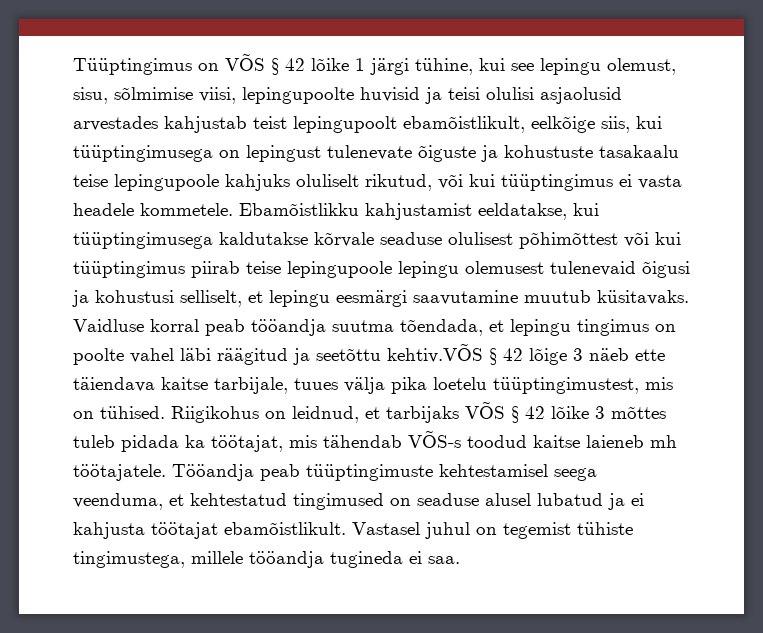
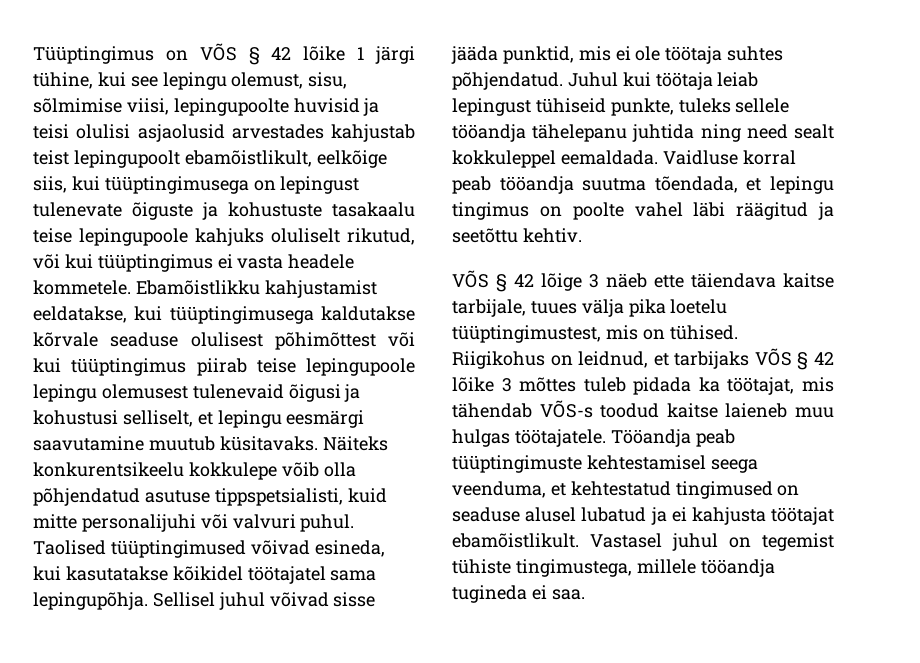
+ Näiteks konkurentsikeelu kokkulepe võib olla põhjendatud asutuse tippspetsialisti, kuid mitte personalijuhi või valvuri puhul. Taolised tüüptingimused võivad esineda, kui kasutatakse kõikidel töötajatel sama lepingupõhja. Sellisel juhul võivad sisse jääda punktid, mis ei ole töötaja suhtes põhjendatud. Juhul kui töötaja leiab lepingust tühiseid punkte, tuleks sellele tööandja tähelepanu juhtida ning need sealt kokkuleppel eemaldada.
- Vaidluse korral peab tööandja suutma tõendada, et lepingu tingimus on poolte vahel läbi räägitud ja seetõttu kehtiv.VÕS § 42 lõige 3 näeb ette täiendava kaitse tarbijale, tuues välja pika loetelu tüüptingimustest, mis on tühised.
+ Vaidluse korral peab tööandja suutma tõendada, et lepingu tingimus on poolte vahel läbi räägitud ja seetõttu kehtiv.
+ VÕS § 42 lõige 3 näeb ette täiendava kaitse tarbijale, tuues välja pika loetelu tüüptingimustest, mis on tühised.
- Riigikohus on leidnud, et tarbijaks VÕS § 42 lõike 3 mõttes tuleb pidada ka töötajat, mis tähendab VÕS-s toodud kaitse laieneb mh töötajatele.
+ Riigikohus on leidnud, et tarbijaks VÕS § 42 lõike 3 mõttes tuleb pidada ka töötajat, mis tähendab VÕS-s toodud kaitse laieneb muu hulgas töötajatele.

